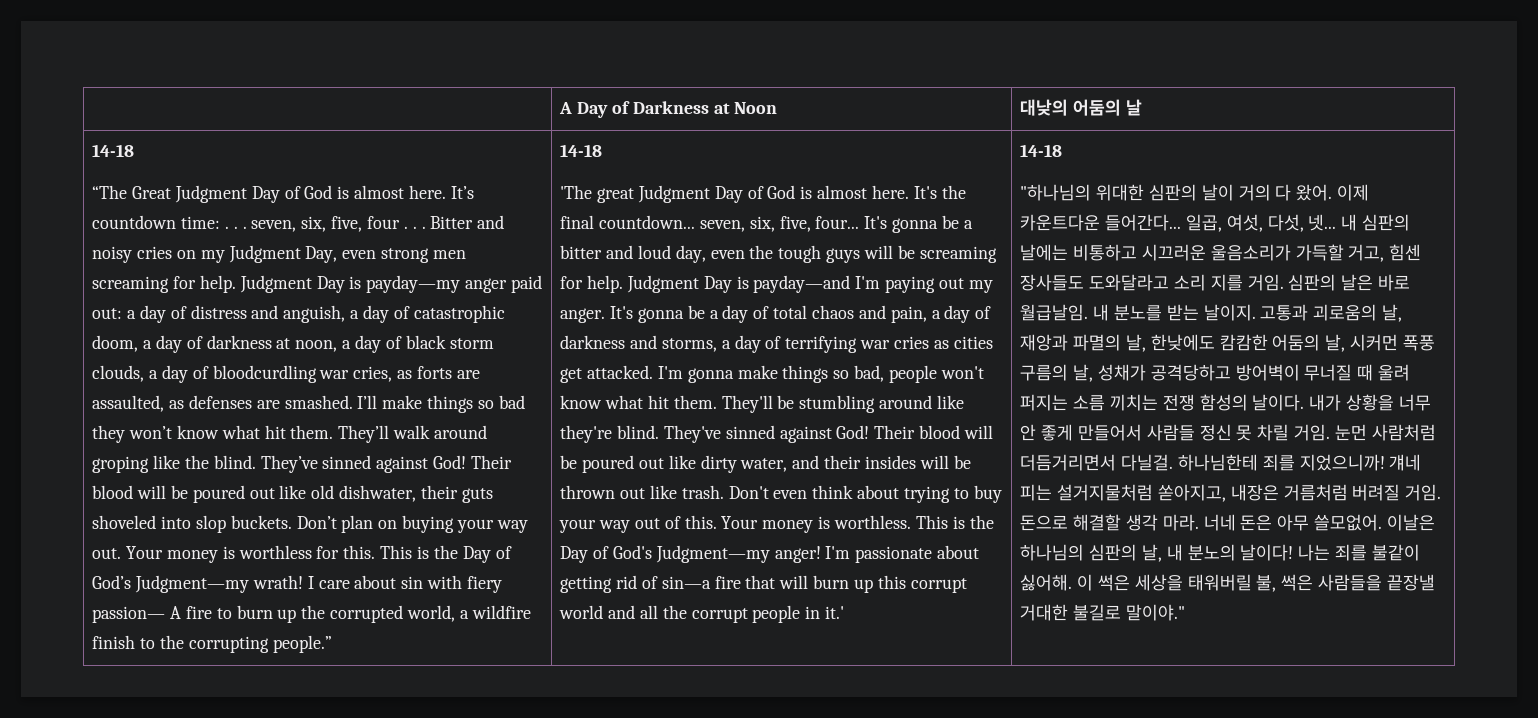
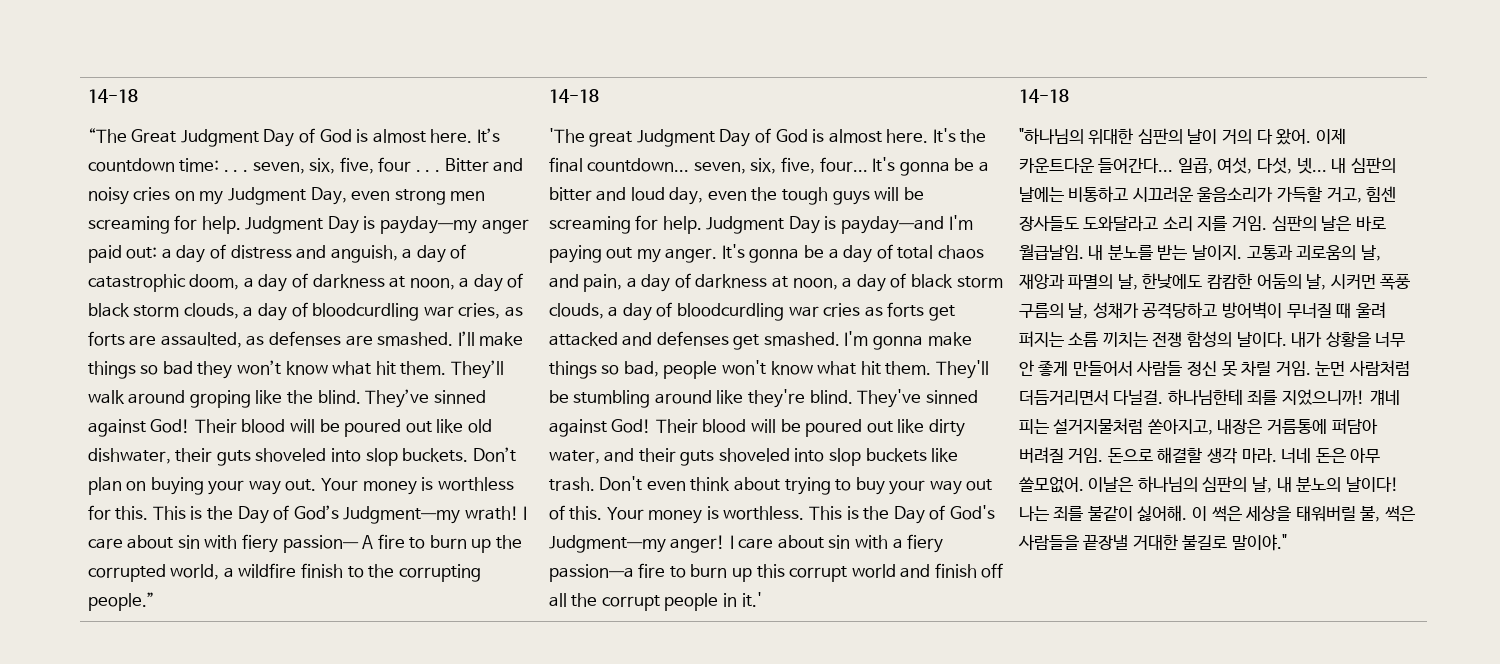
- A Day of Darkness at Noon | 대낮의 어둠의 날
- It's gonna be a day of total chaos and pain, a day of darkness and storms, a day of terrifying war cries as cities get attacked.
+ It's gonna be a day of total chaos and pain, a day of darkness at noon, a day of black storm clouds, a day of bloodcurdling war cries as forts get attacked and defenses get smashed.
- Their blood will be poured out like dirty water, and their insides will be thrown out like trash.
+ Their blood will be poured out like dirty water, and their guts shoveled into slop buckets like trash.
- I'm passionate about getting rid of sin—a fire that will burn up this corrupt world and all the corrupt people in it.'
+ I care about sin with a fiery passion—a fire to burn up this corrupt world and finish off all the corrupt people in it.'
- 걔네 피는 설거지물처럼 쏟아지고, 내장은 거름처럼 버려질 거임.
+ 걔네 피는 설거지물처럼 쏟아지고, 내장은 거름통에 퍼담아 버려질 거임.

